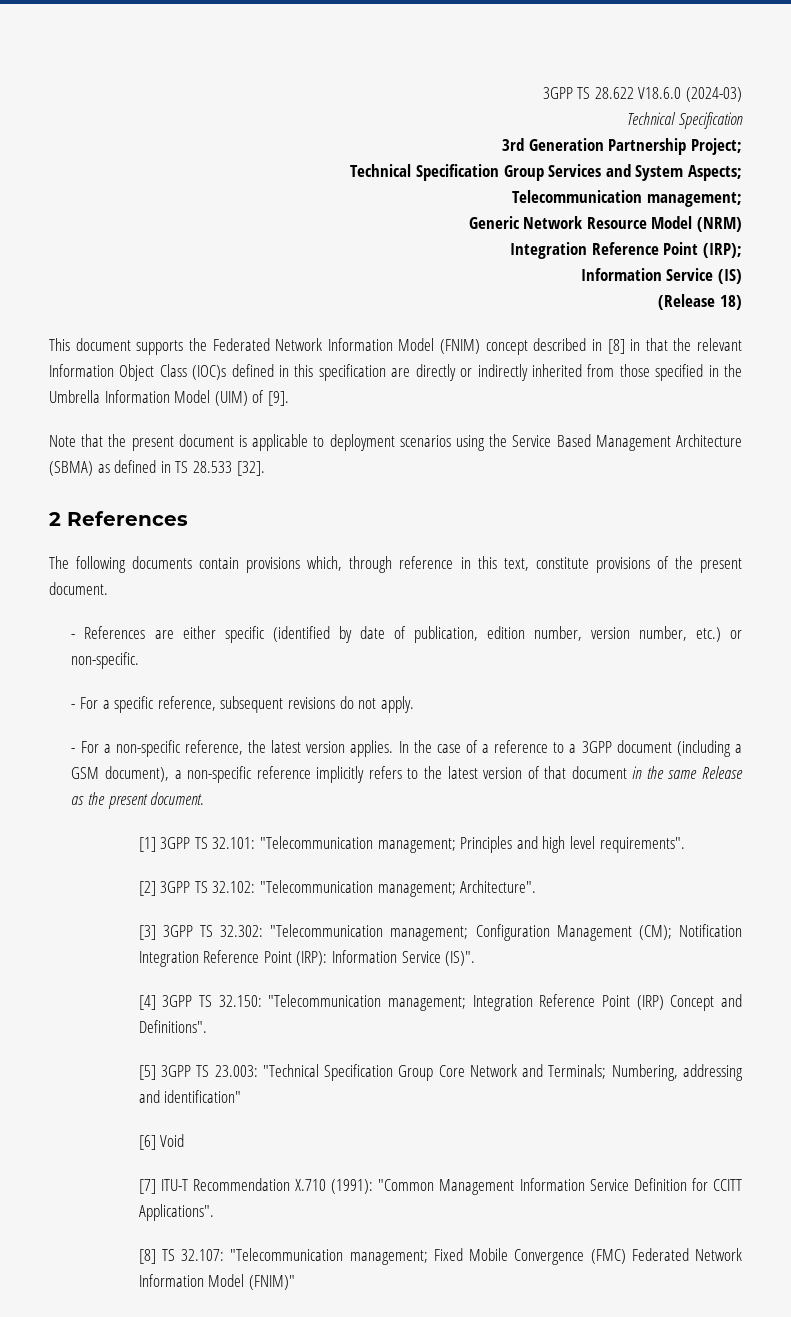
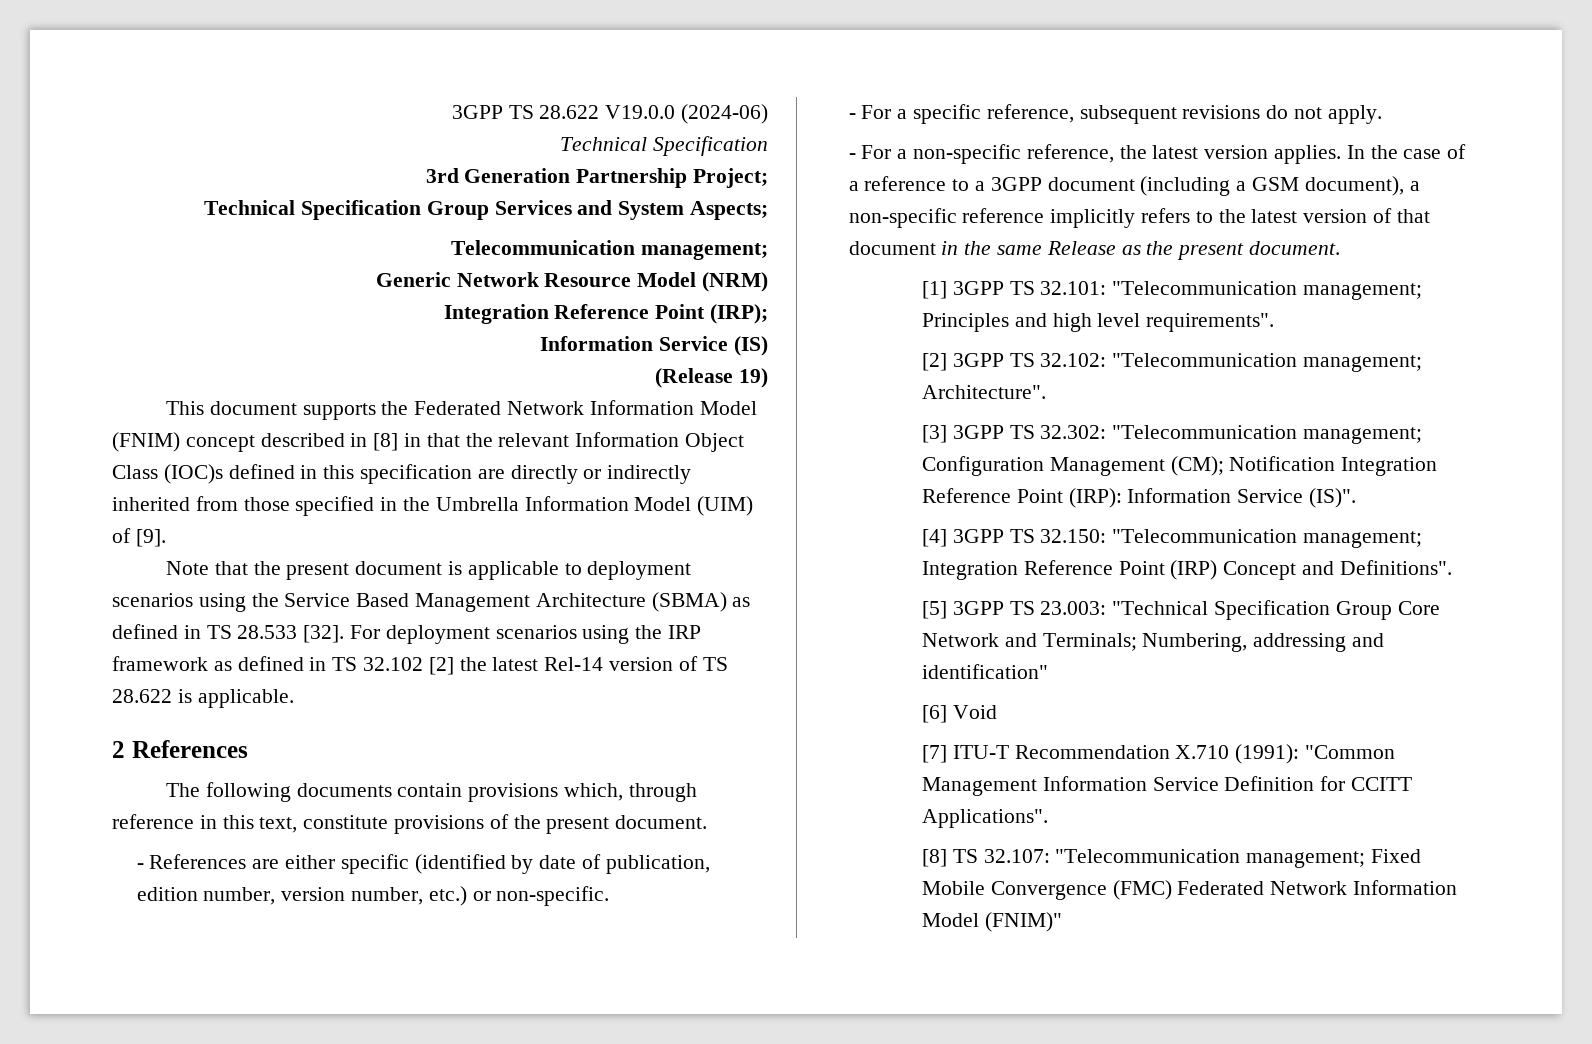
- 3GPP TS 28.622 V18.6.0 (2024-03)
+ 3GPP TS 28.622 V19.0.0 (2024-06)
- (Release 18)
+ (Release 19)
+ For deployment scenarios using the IRP framework as defined in TS 32.102 [2] the latest Rel-14 version of TS 28.622 is applicable.

